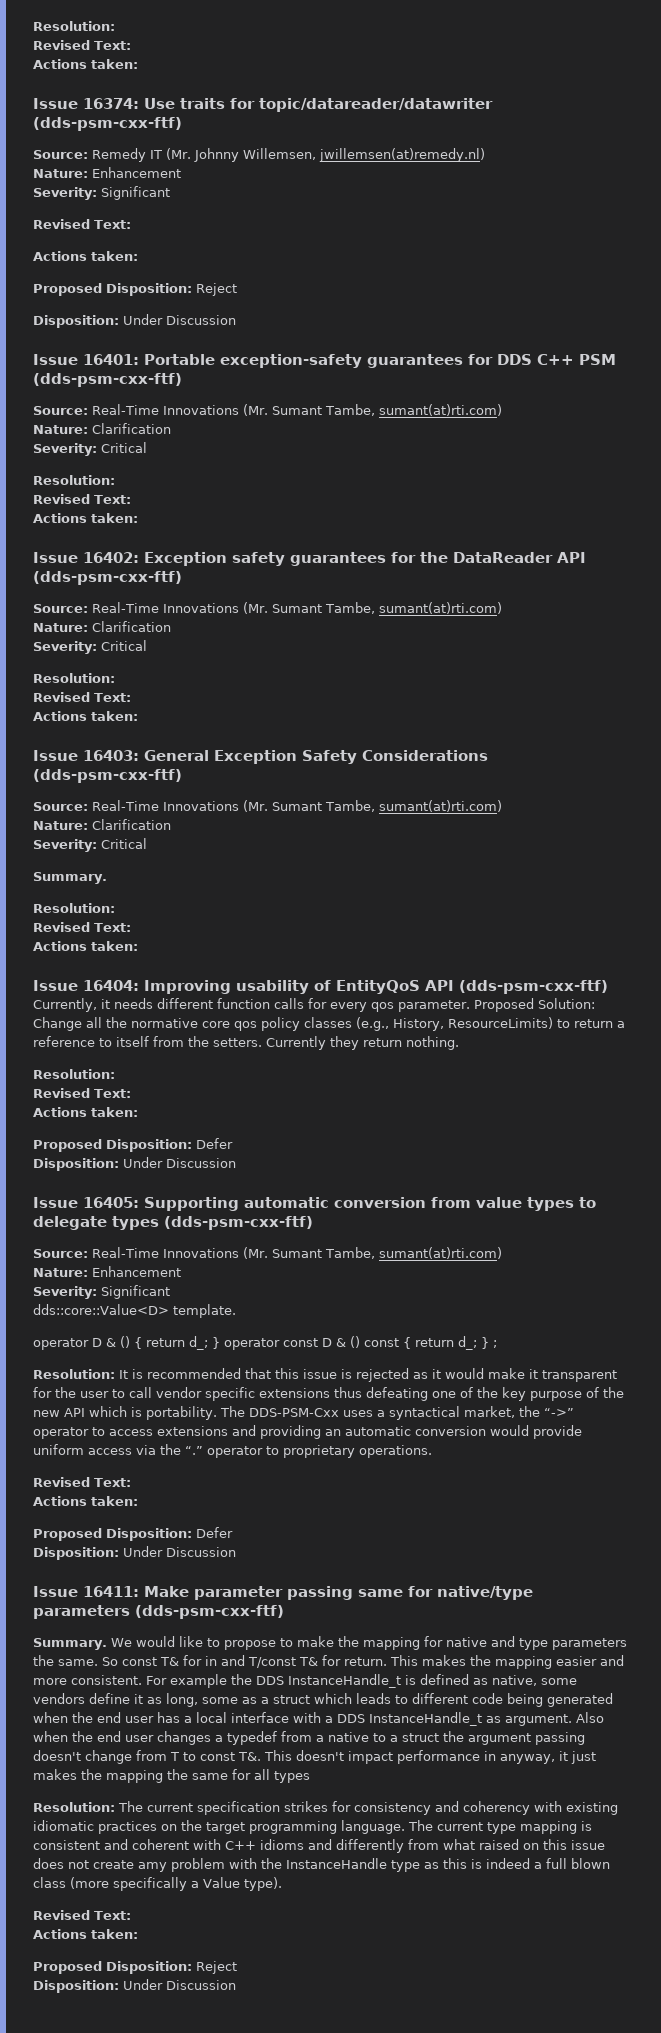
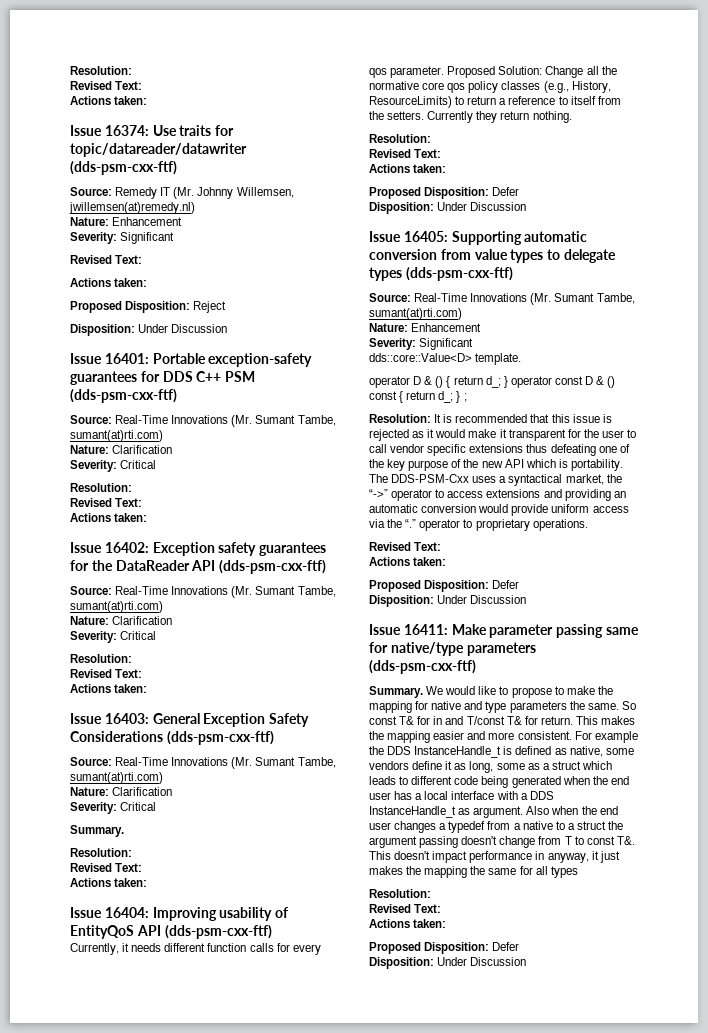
  Also when the end user changes a typedef from a native to a struct the argument passing doesn't change from T to const T&. This doesn't impact performance in anyway, it just makes the mapping the same for all types
- Resolution: The current specification strikes for consistency and coherency with existing idiomatic practices on the target programming language. The current type mapping is consistent and coherent with C++ idioms and differently from what raised on this issue does not create amy problem with the InstanceHandle type as this is indeed a full blown class (more specifically a Value type).
+ Resolution:
  Revised Text:
  Actions taken:
- Proposed Disposition: Reject
+ Proposed Disposition: Defer

